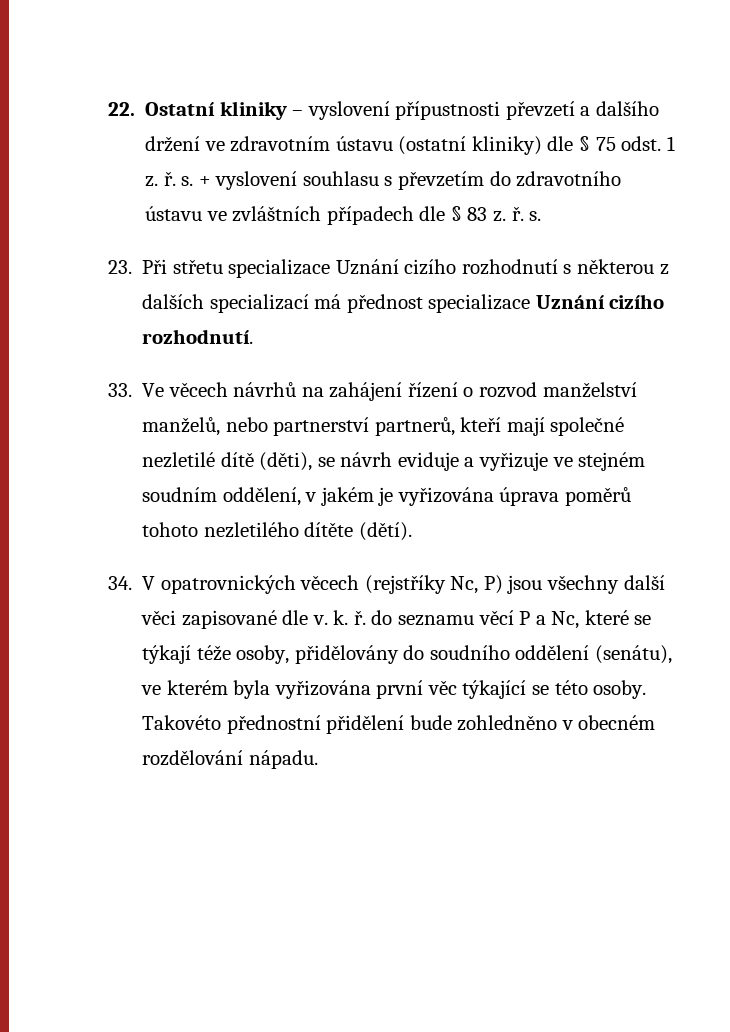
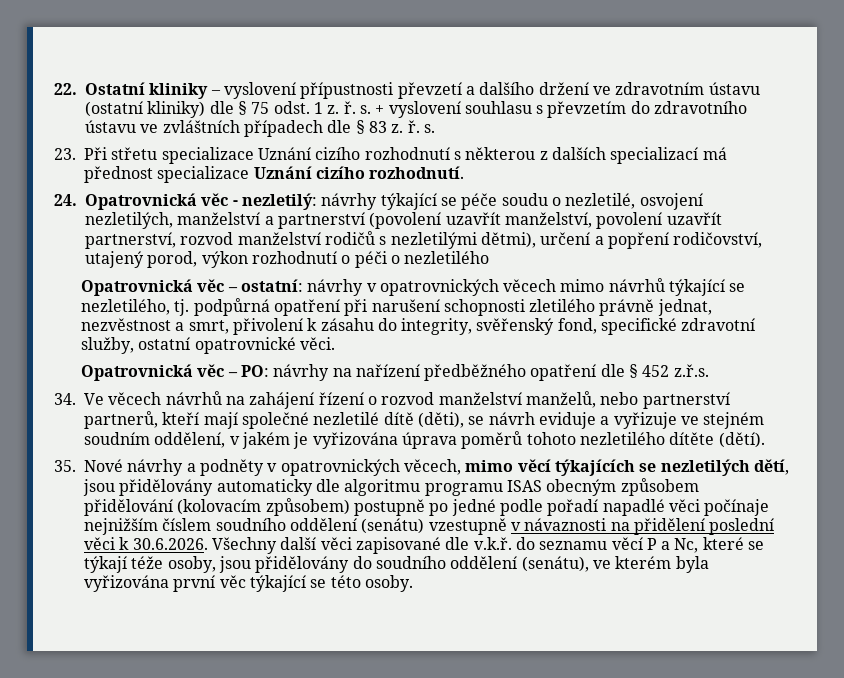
- 33. Ve věcech návrhů na zahájení řízení o rozvod manželství manželů, nebo partnerství partnerů, kteří mají společné nezletilé dítě (děti), se návrh eviduje a vyřizuje ve stejném soudním oddělení, v jakém je vyřizována úprava poměrů tohoto nezletilého dítěte (dětí).
+ 24. Opatrovnická věc - nezletilý: návrhy týkající se péče soudu o nezletilé, osvojení nezletilých, manželství a partnerství (povolení uzavřít manželství, povolení uzavřít partnerství, rozvod manželství rodičů s nezletilými dětmi), určení a popření rodičovství, utajený porod, výkon rozhodnutí o péči o nezletilého
+ Opatrovnická věc – ostatní: návrhy v opatrovnických věcech mimo návrhů týkající se nezletilého, tj. podpůrná opatření při narušení schopnosti zletilého právně jednat, nezvěstnost a smrt, přivolení k zásahu do integrity, svěřenský fond, specifické zdravotní služby, ostatní opatrovnické věci.
+ Opatrovnická věc – PO: návrhy na nařízení předběžného opatření dle § 452 z.ř.s.
+ 34. Ve věcech návrhů na zahájení řízení o rozvod manželství manželů, nebo partnerství partnerů, kteří mají společné nezletilé dítě (děti), se návrh eviduje a vyřizuje ve stejném soudním oddělení, v jakém je vyřizována úprava poměrů tohoto nezletilého dítěte (dětí).
- 34. V opatrovnických věcech (rejstříky Nc, P) jsou všechny další věci zapisované dle v. k. ř. do seznamu věcí P a Nc, které se týkají téže osoby, přidělovány do soudního oddělení (senátu), ve kterém byla vyřizována první věc týkající se této osoby. Takovéto přednostní přidělení bude zohledněno v obecném rozdělování nápadu.
+ 35. Nové návrhy a podněty v opatrovnických věcech, mimo věcí týkajících se nezletilých dětí, jsou přidělovány automaticky dle algoritmu programu ISAS obecným způsobem přidělování (kolovacím způsobem) postupně po jedné podle pořadí napadlé věci počínaje nejnižším číslem soudního oddělení (senátu) vzestupně v návaznosti na přidělení poslední věci k 30.6.2026. Všechny další věci zapisované dle v.k.ř. do seznamu věcí P a Nc, které se týkají téže osoby, jsou přidělovány do soudního oddělení (senátu), ve kterém byla vyřizována první věc týkající se této osoby.

